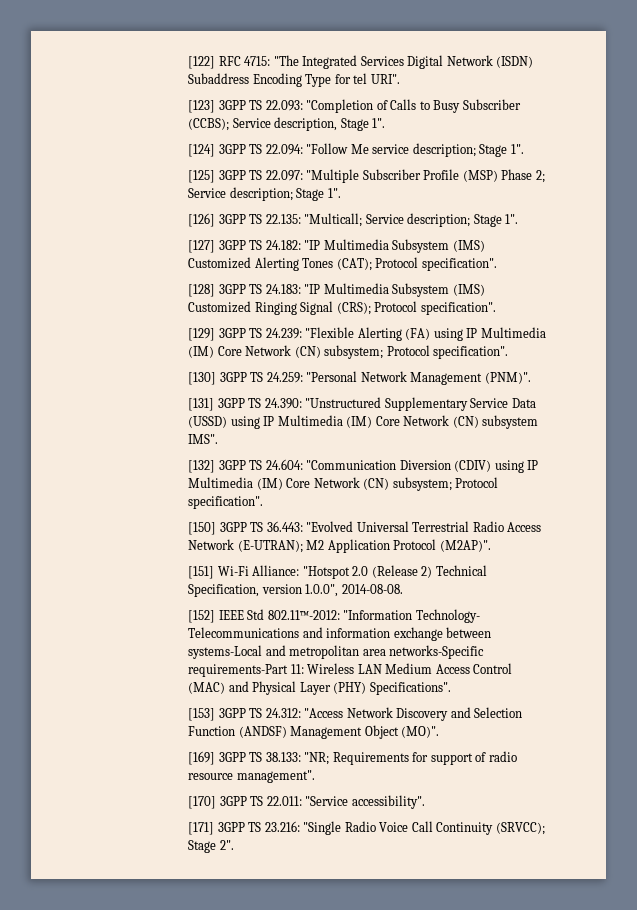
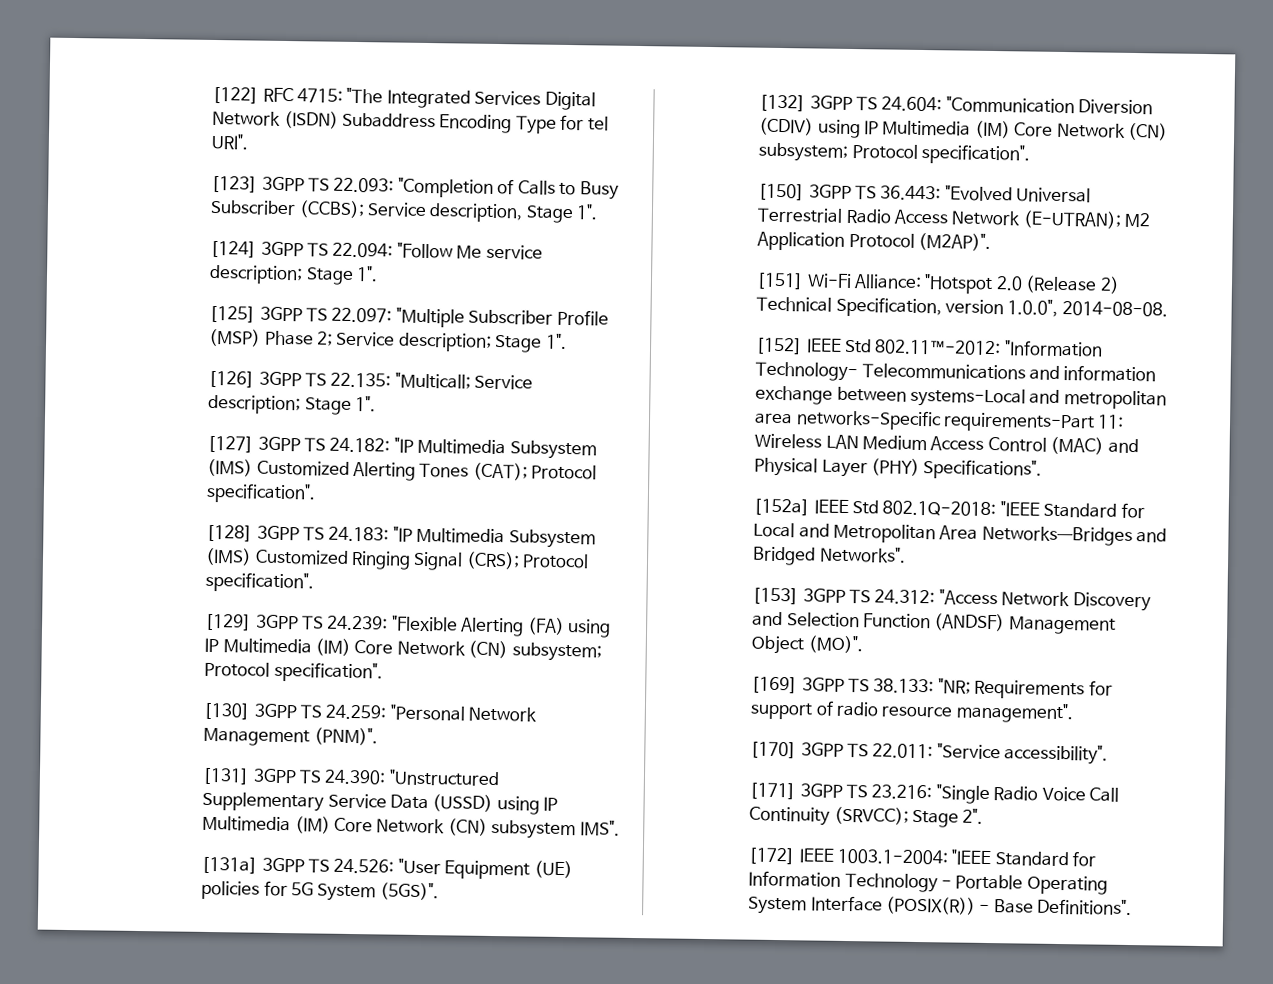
+ [131a] 3GPP TS 24.526: "User Equipment (UE) policies for 5G System (5GS)".
+ [152a] IEEE Std 802.1Q-2018: "IEEE Standard for Local and Metropolitan Area Networks—Bridges and Bridged Networks".
+ [172] IEEE 1003.1-2004: "IEEE Standard for Information Technology - Portable Operating System Interface (POSIX(R)) - Base Definitions".

